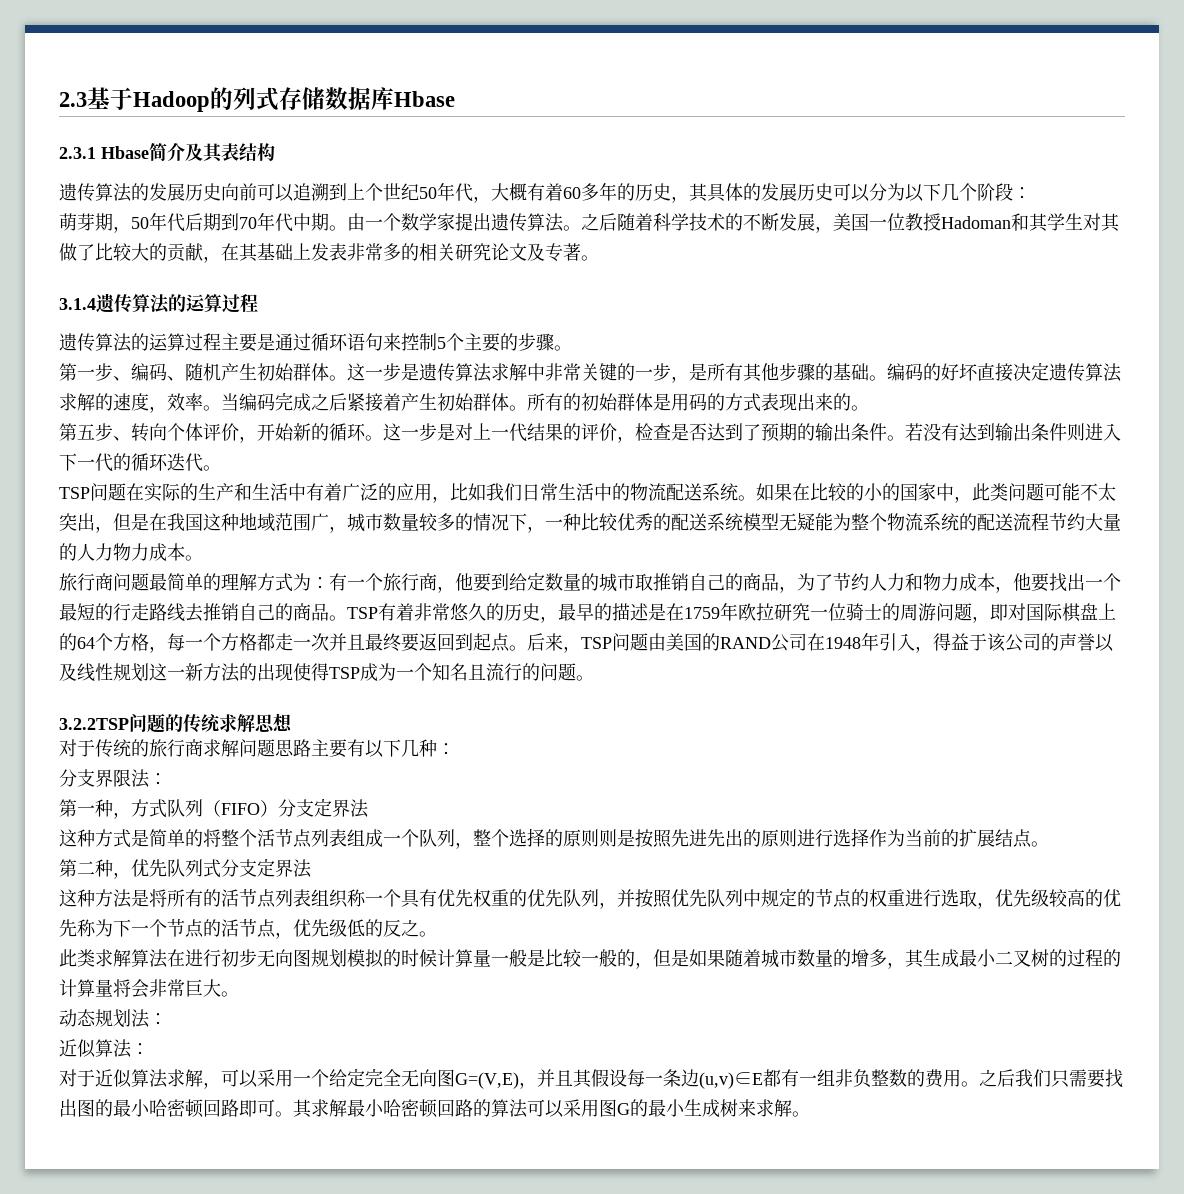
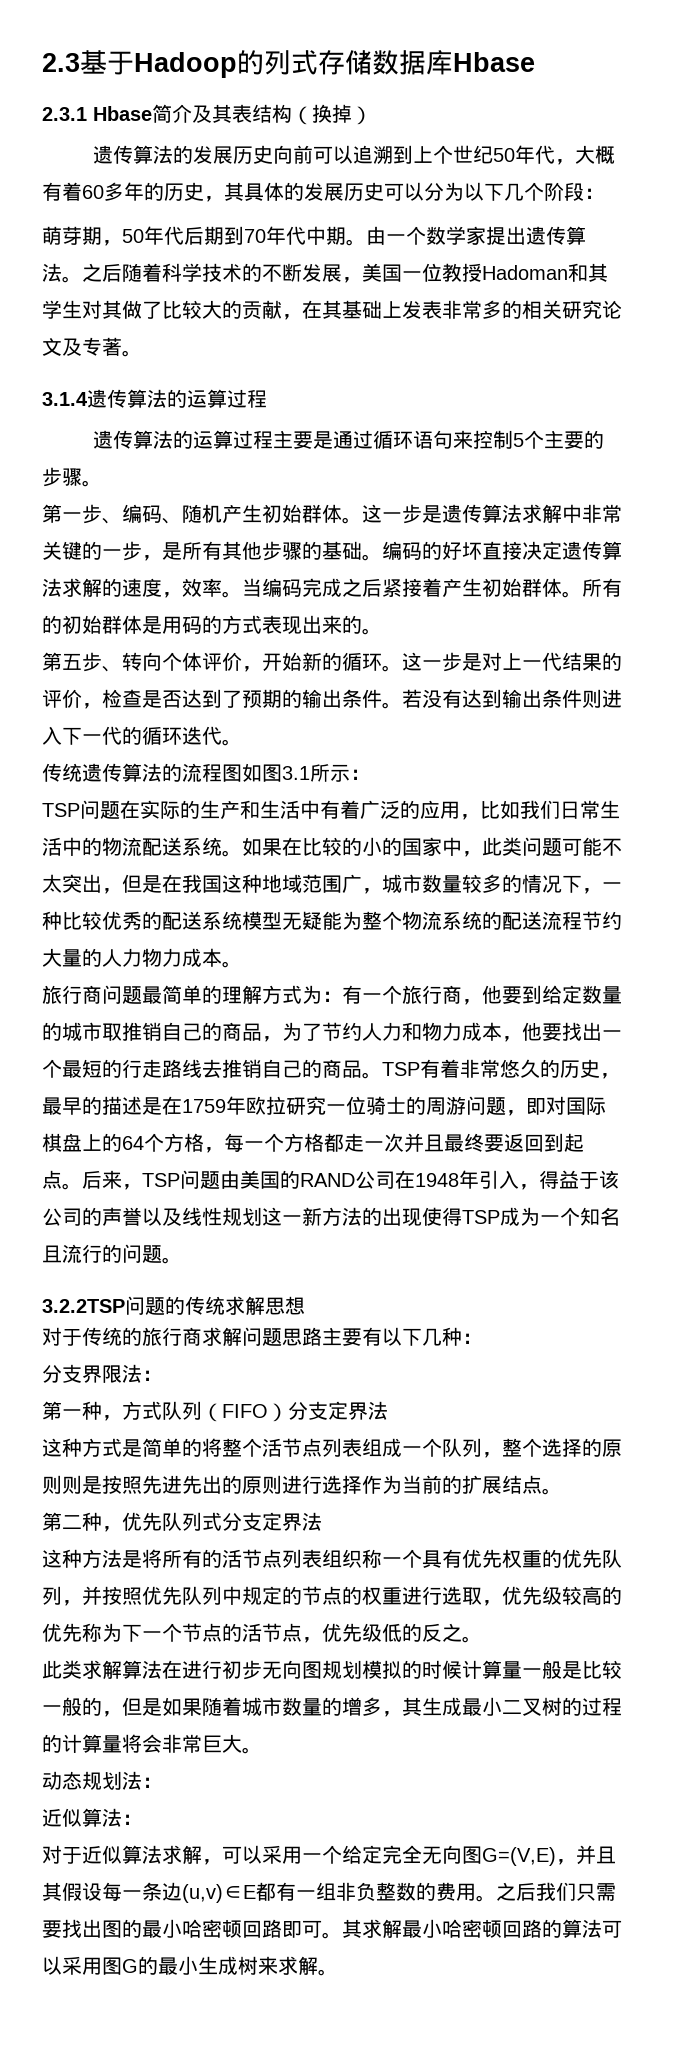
- 2.3.1 Hbase简介及其表结构
+ 2.3.1 Hbase简介及其表结构（换掉）
+ 传统遗传算法的流程图如图3.1所示：

